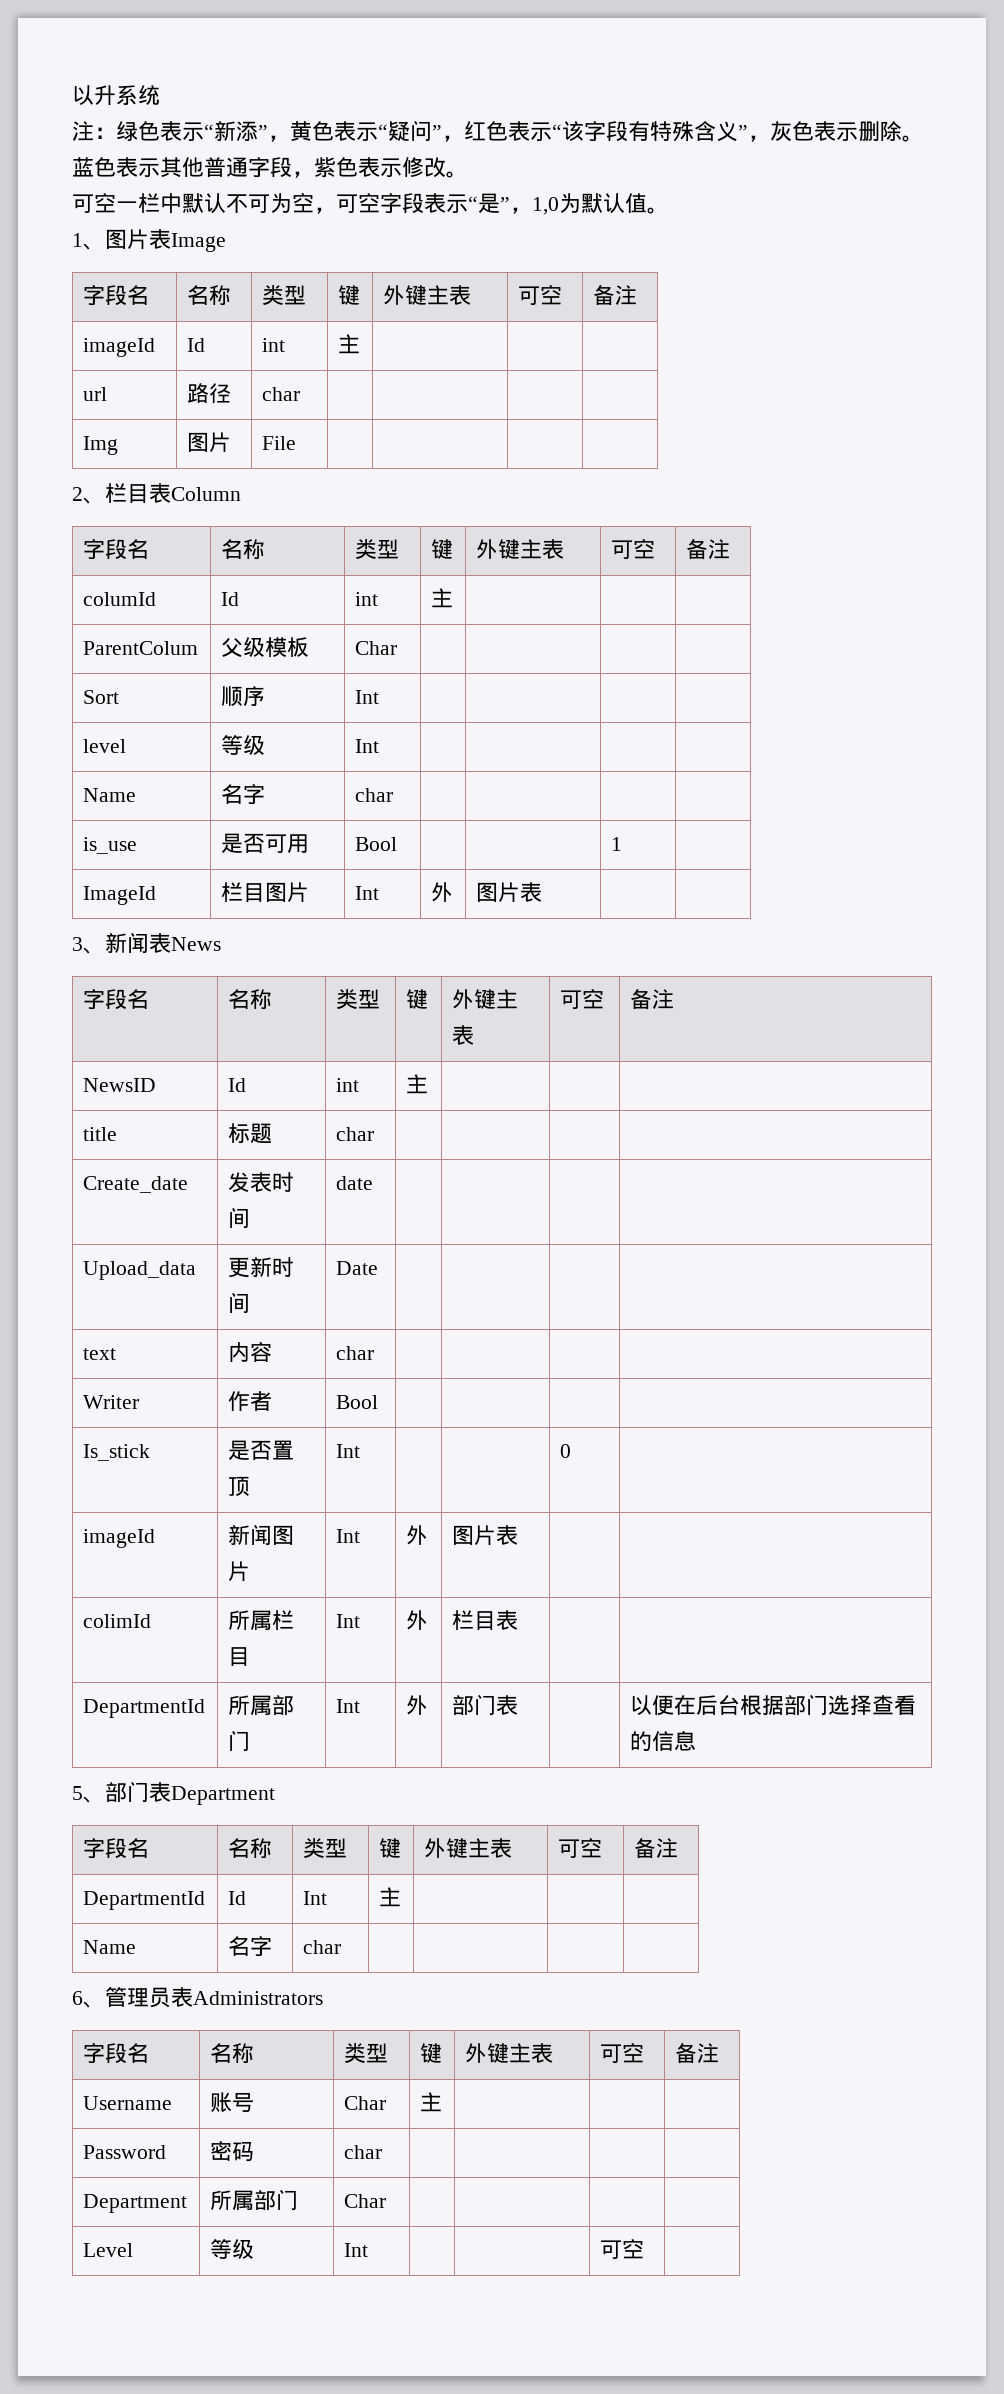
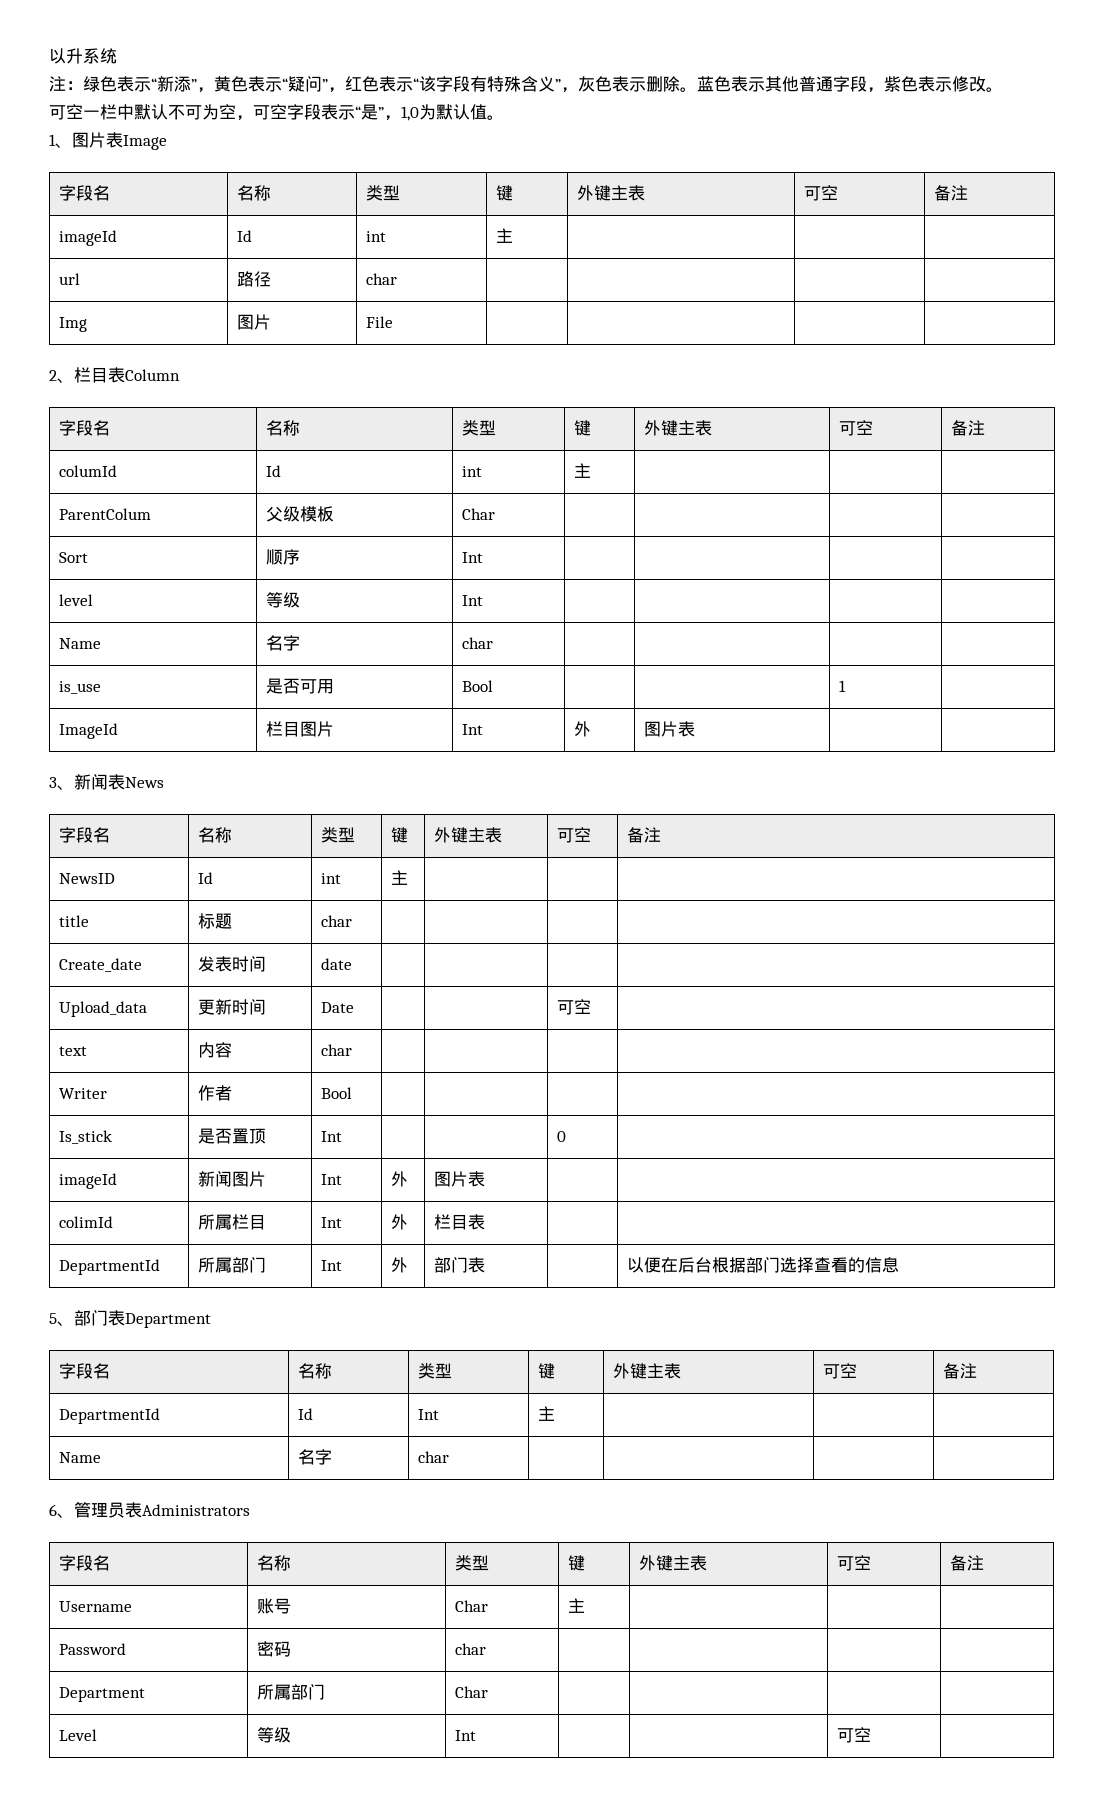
- Upload_data | 更新时间 | Date | | | |
+ Upload_data | 更新时间 | Date | | | 可空 |

